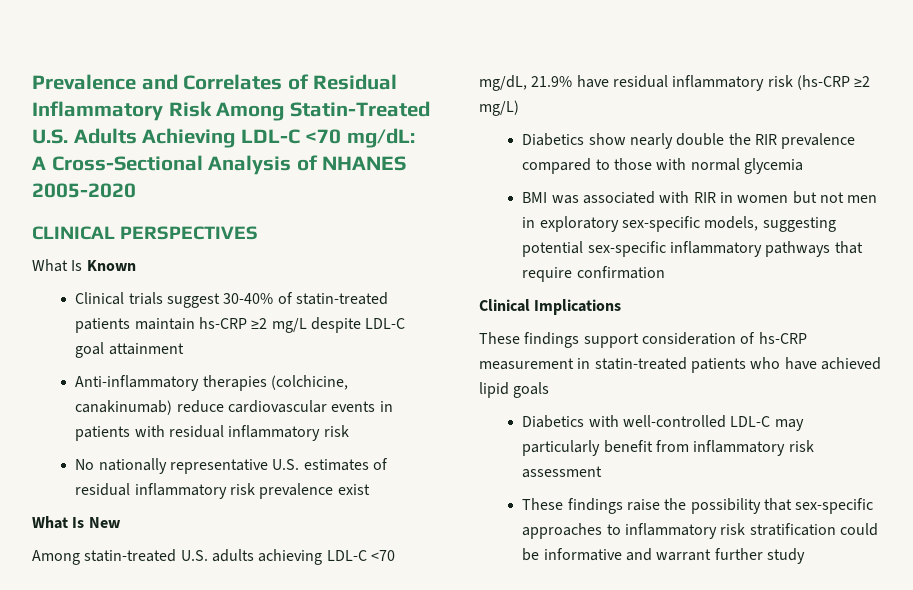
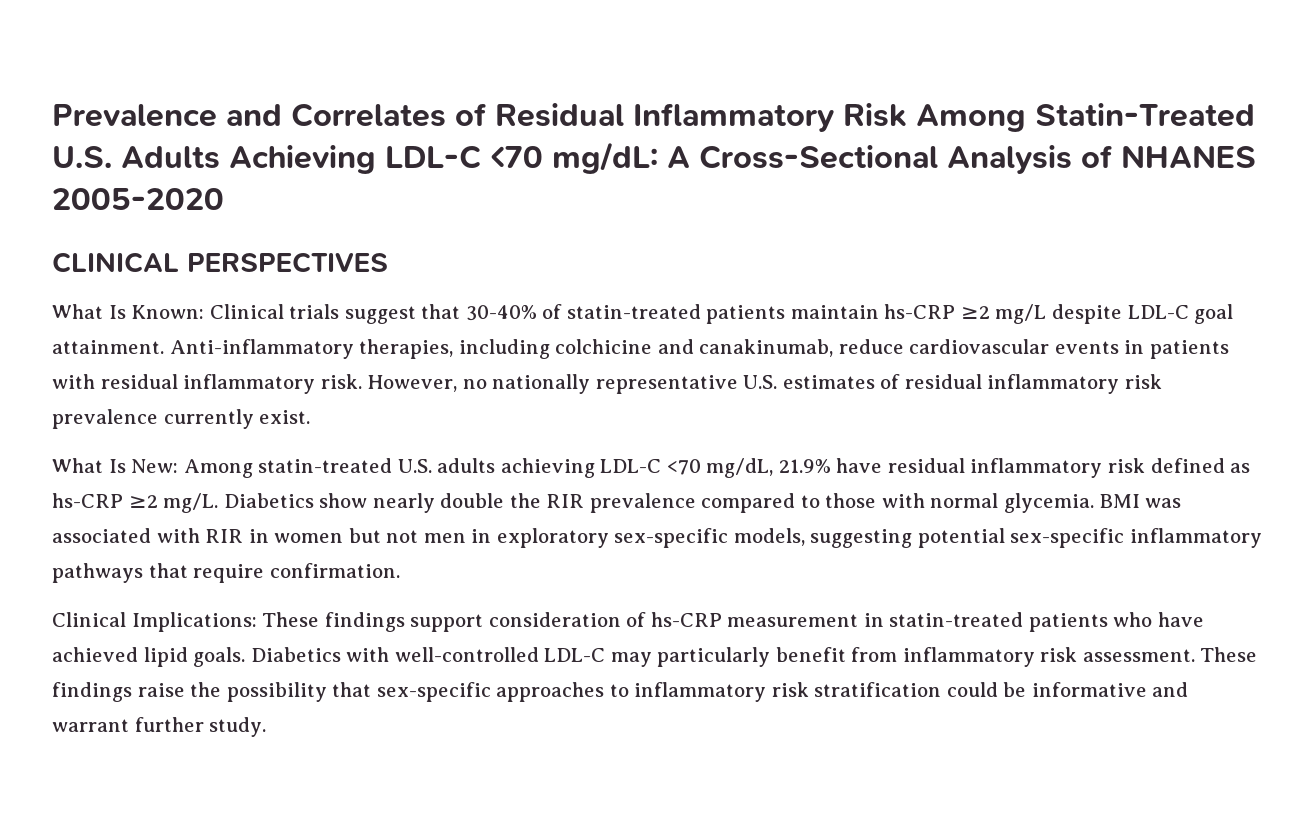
- What Is Known
- Clinical trials suggest 30-40% of statin-treated patients maintain hs-CRP ≥2 mg/L despite LDL-C goal attainment
- Anti-inflammatory therapies (colchicine, canakinumab) reduce cardiovascular events in patients with residual inflammatory risk
- No nationally representative U.S. estimates of residual inflammatory risk prevalence exist
- What Is New
- Among statin-treated U.S. adults achieving LDL-C <70 mg/dL, 21.9% have residual inflammatory risk (hs-CRP ≥2 mg/L)
- Diabetics show nearly double the RIR prevalence compared to those with normal glycemia
- BMI was associated with RIR in women but not men in exploratory sex-specific models, suggesting potential sex-specific inflammatory pathways that require confirmation
- Clinical Implications
- These findings support consideration of hs-CRP measurement in statin-treated patients who have achieved lipid goals
- Diabetics with well-controlled LDL-C may particularly benefit from inflammatory risk assessment
- These findings raise the possibility that sex-specific approaches to inflammatory risk stratification could be informative and warrant further study
+ What Is Known: Clinical trials suggest that 30-40% of statin-treated patients maintain hs-CRP ≥2 mg/L despite LDL-C goal attainment. Anti-inflammatory therapies, including colchicine and canakinumab, reduce cardiovascular events in patients with residual inflammatory risk. However, no nationally representative U.S. estimates of residual inflammatory risk prevalence currently exist.
+ What Is New: Among statin-treated U.S. adults achieving LDL-C <70 mg/dL, 21.9% have residual inflammatory risk defined as hs-CRP ≥2 mg/L. Diabetics show nearly double the RIR prevalence compared to those with normal glycemia. BMI was associated with RIR in women but not men in exploratory sex-specific models, suggesting potential sex-specific inflammatory pathways that require confirmation.
+ Clinical Implications: These findings support consideration of hs-CRP measurement in statin-treated patients who have achieved lipid goals. Diabetics with well-controlled LDL-C may particularly benefit from inflammatory risk assessment. These findings raise the possibility that sex-specific approaches to inflammatory risk stratification could be informative and warrant further study.

